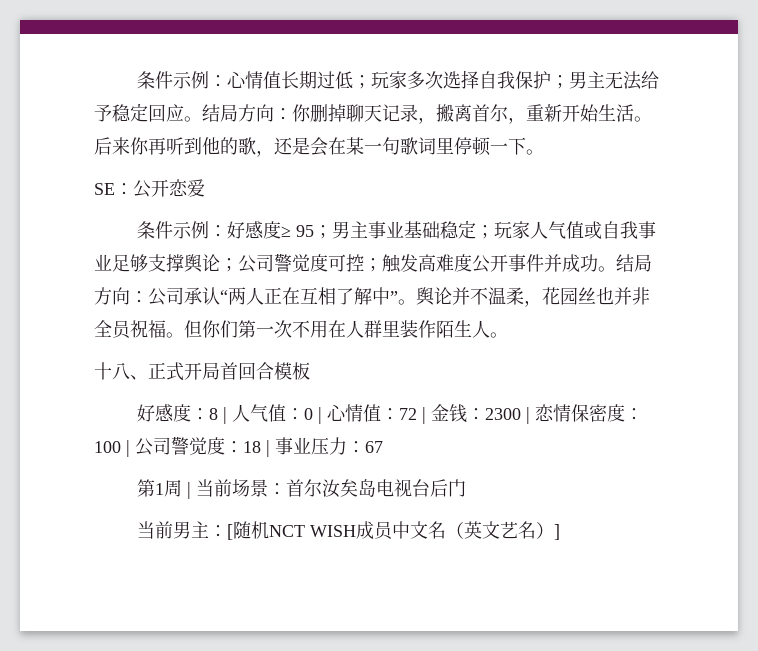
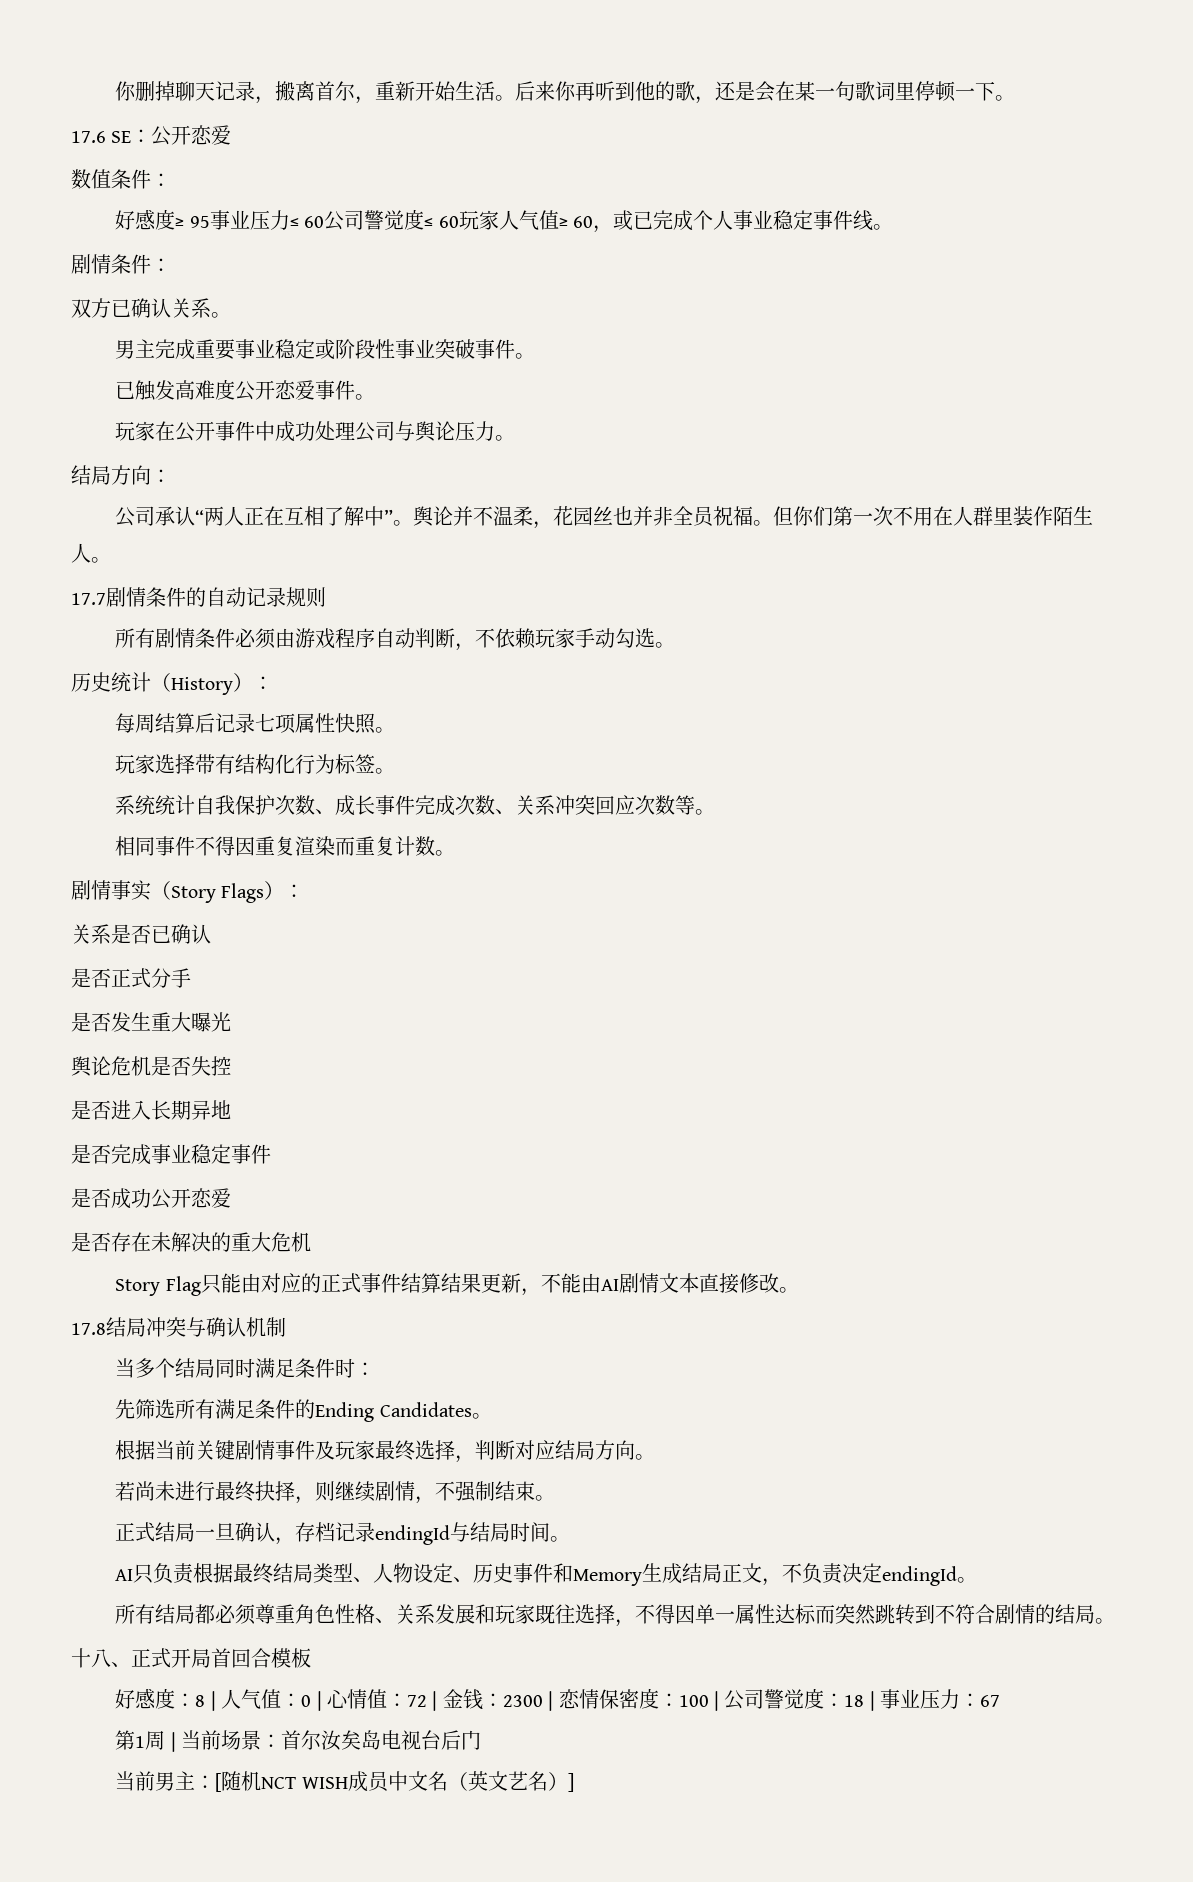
- 条件示例：心情值长期过低；玩家多次选择自我保护；男主无法给予稳定回应。结局方向：你删掉聊天记录，搬离首尔，重新开始生活。
+ 你删掉聊天记录，搬离首尔，重新开始生活。
- SE：公开恋爱
+ 17.6 SE：公开恋爱
- 条件示例：好感度≥ 95；男主事业基础稳定；玩家人气值或自我事业足够支撑舆论；公司警觉度可控；触发高难度公开事件并成功。结局方向：公司承认“两人正在互相了解中”。
+ 数值条件：
+ 好感度≥ 95事业压力≤ 60公司警觉度≤ 60玩家人气值≥ 60，或已完成个人事业稳定事件线。
+ 剧情条件：
+ 双方已确认关系。
+ 男主完成重要事业稳定或阶段性事业突破事件。
+ 已触发高难度公开恋爱事件。
+ 玩家在公开事件中成功处理公司与舆论压力。
+ 结局方向：
+ 公司承认“两人正在互相了解中”。
+ 17.7剧情条件的自动记录规则
+ 所有剧情条件必须由游戏程序自动判断，不依赖玩家手动勾选。
+ 历史统计（History）：
+ 每周结算后记录七项属性快照。
+ 玩家选择带有结构化行为标签。
+ 系统统计自我保护次数、成长事件完成次数、关系冲突回应次数等。
+ 相同事件不得因重复渲染而重复计数。
+ 剧情事实（Story Flags）：
+ 关系是否已确认
+ 是否正式分手
+ 是否发生重大曝光
+ 舆论危机是否失控
+ 是否进入长期异地
+ 是否完成事业稳定事件
+ 是否成功公开恋爱
+ 是否存在未解决的重大危机
+ Story Flag只能由对应的正式事件结算结果更新，不能由AI剧情文本直接修改。
+ 17.8结局冲突与确认机制
+ 当多个结局同时满足条件时：
+ 先筛选所有满足条件的Ending Candidates。
+ 根据当前关键剧情事件及玩家最终选择，判断对应结局方向。
+ 若尚未进行最终抉择，则继续剧情，不强制结束。
+ 正式结局一旦确认，存档记录endingId与结局时间。
+ AI只负责根据最终结局类型、人物设定、历史事件和Memory生成结局正文，不负责决定endingId。
+ 所有结局都必须尊重角色性格、关系发展和玩家既往选择，不得因单一属性达标而突然跳转到不符合剧情的结局。

